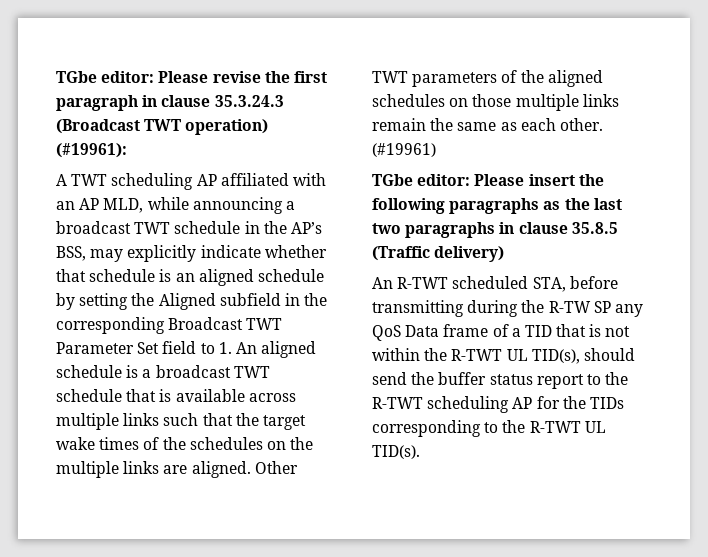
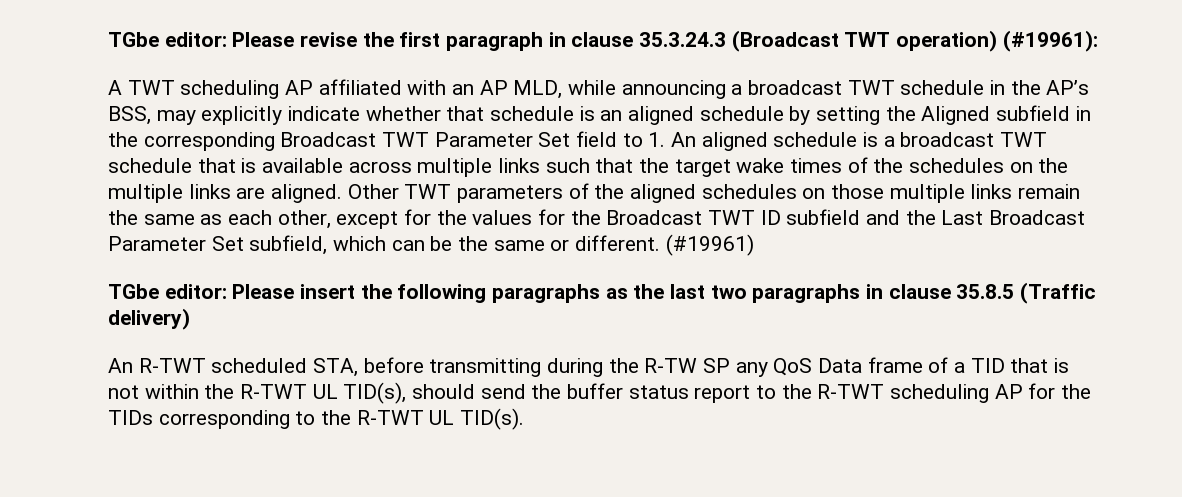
- Other TWT parameters of the aligned schedules on those multiple links remain the same as each other.
+ Other TWT parameters of the aligned schedules on those multiple links remain the same as each other, except for the values for the Broadcast TWT ID subfield and the Last Broadcast Parameter Set subfield, which can be the same or different.

